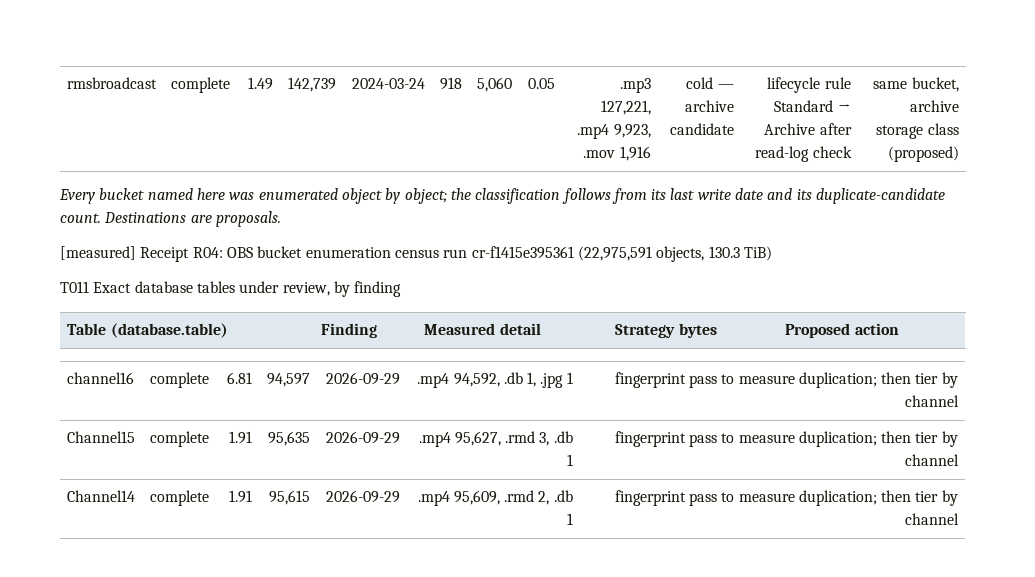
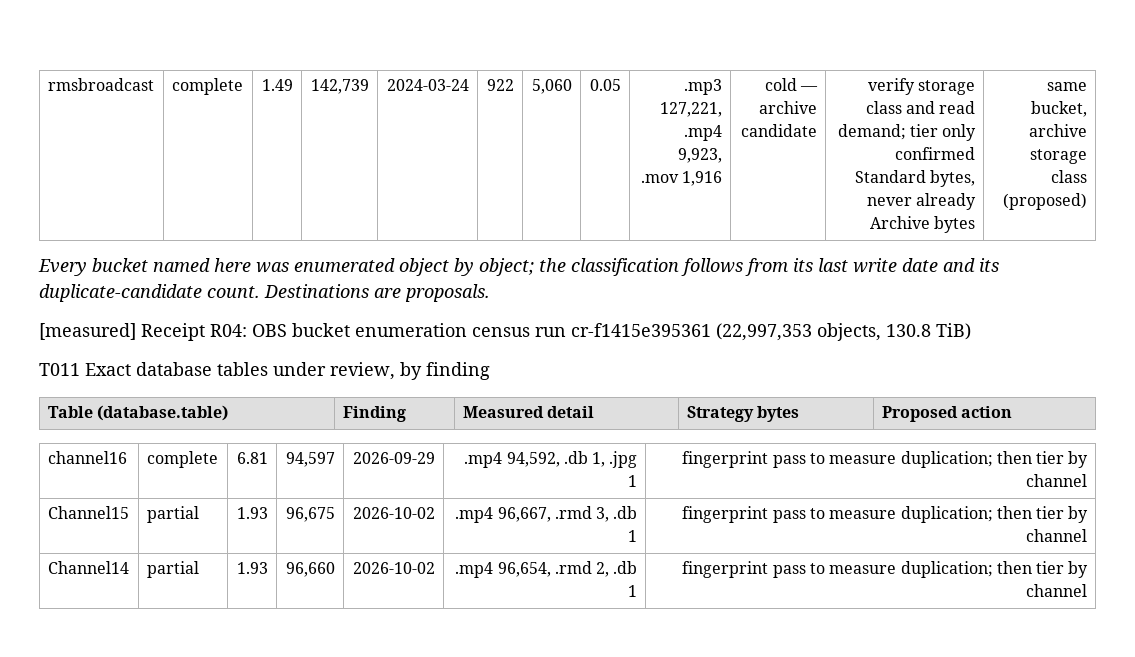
- rmsbroadcast | complete | 1.49 | 142,739 | 2024-03-24 | 918 | 5,060 | 0.05 | .mp3 127,221, .mp4 9,923, .mov 1,916 | cold — archive candidate | lifecycle rule Standard → Archive after read-log check | same bucket, archive storage class (proposed)
+ rmsbroadcast | complete | 1.49 | 142,739 | 2024-03-24 | 922 | 5,060 | 0.05 | .mp3 127,221, .mp4 9,923, .mov 1,916 | cold — archive candidate | verify storage class and read demand; tier only confirmed Standard bytes, never already Archive bytes | same bucket, archive storage class (proposed)
- [measured] Receipt R04: OBS bucket enumeration census run cr-f1415e395361 (22,975,591 objects, 130.3 TiB)
+ [measured] Receipt R04: OBS bucket enumeration census run cr-f1415e395361 (22,997,353 objects, 130.8 TiB)
- Channel15 | complete | 1.91 | 95,635 | 2026-09-29 | .mp4 95,627, .rmd 3, .db 1 | fingerprint pass to measure duplication; then tier by channel
+ Channel15 | partial | 1.93 | 96,675 | 2026-10-02 | .mp4 96,667, .rmd 3, .db 1 | fingerprint pass to measure duplication; then tier by channel
- Channel14 | complete | 1.91 | 95,615 | 2026-09-29 | .mp4 95,609, .rmd 2, .db 1 | fingerprint pass to measure duplication; then tier by channel
+ Channel14 | partial | 1.93 | 96,660 | 2026-10-02 | .mp4 96,654, .rmd 2, .db 1 | fingerprint pass to measure duplication; then tier by channel

